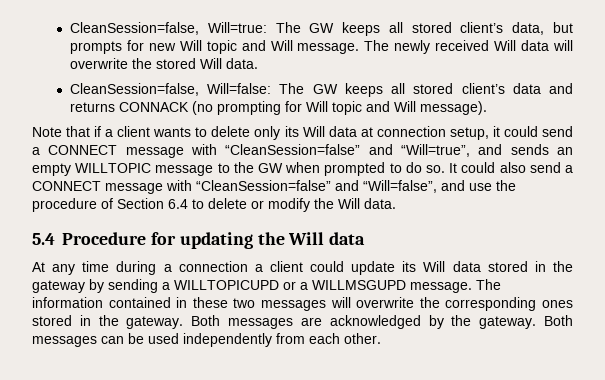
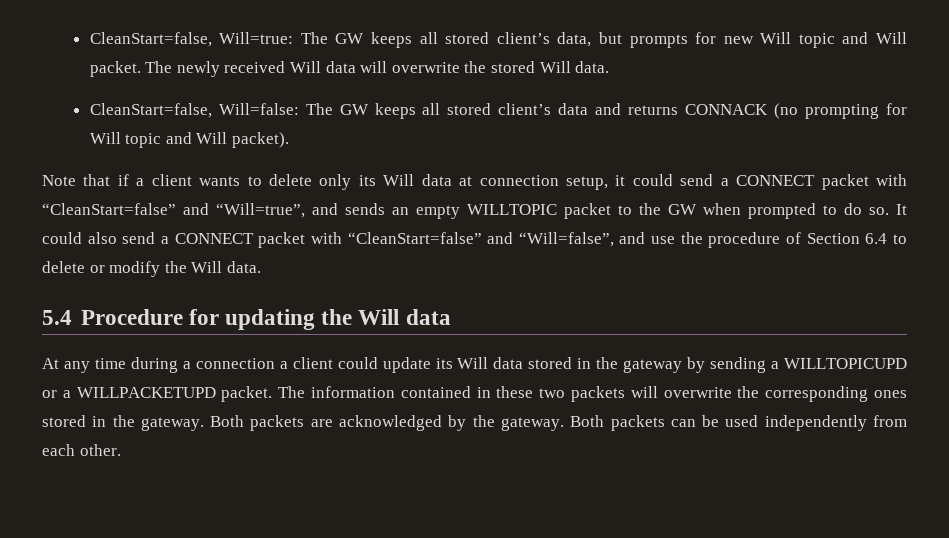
- CleanSession=false, Will=true: The GW keeps all stored client’s data, but prompts for new Will topic and Will message.
+ CleanStart=false, Will=true: The GW keeps all stored client’s data, but prompts for new Will topic and Will packet.
- CleanSession=false, Will=false: The GW keeps all stored client’s data and returns CONNACK (no prompting for Will topic and Will message).
+ CleanStart=false, Will=false: The GW keeps all stored client’s data and returns CONNACK (no prompting for Will topic and Will packet).
- Note that if a client wants to delete only its Will data at connection setup, it could send a CONNECT message with “CleanSession=false” and “Will=true”, and sends an empty WILLTOPIC message to the GW when prompted to do so.
+ Note that if a client wants to delete only its Will data at connection setup, it could send a CONNECT packet with “CleanStart=false” and “Will=true”, and sends an empty WILLTOPIC packet to the GW when prompted to do so.
- It could also send a CONNECT message with “CleanSession=false” and “Will=false”, and use the procedure of Section 6.4 to delete or modify the Will data.
+ It could also send a CONNECT packet with “CleanStart=false” and “Will=false”, and use the procedure of Section 6.4 to delete or modify the Will data.
- At any time during a connection a client could update its Will data stored in the gateway by sending a WILLTOPICUPD or a WILLMSGUPD message.
+ At any time during a connection a client could update its Will data stored in the gateway by sending a WILLTOPICUPD or a WILLPACKETUPD packet.
- The information contained in these two messages will overwrite the corresponding ones stored in the gateway.
+ The information contained in these two packets will overwrite the corresponding ones stored in the gateway.
- Both messages are acknowledged by the gateway.
+ Both packets are acknowledged by the gateway.
- Both messages can be used independently from each other.
+ Both packets can be used independently from each other.

